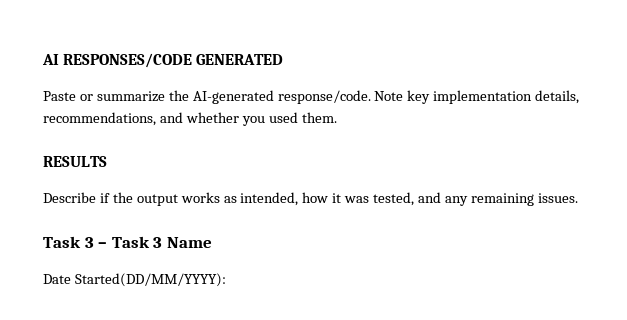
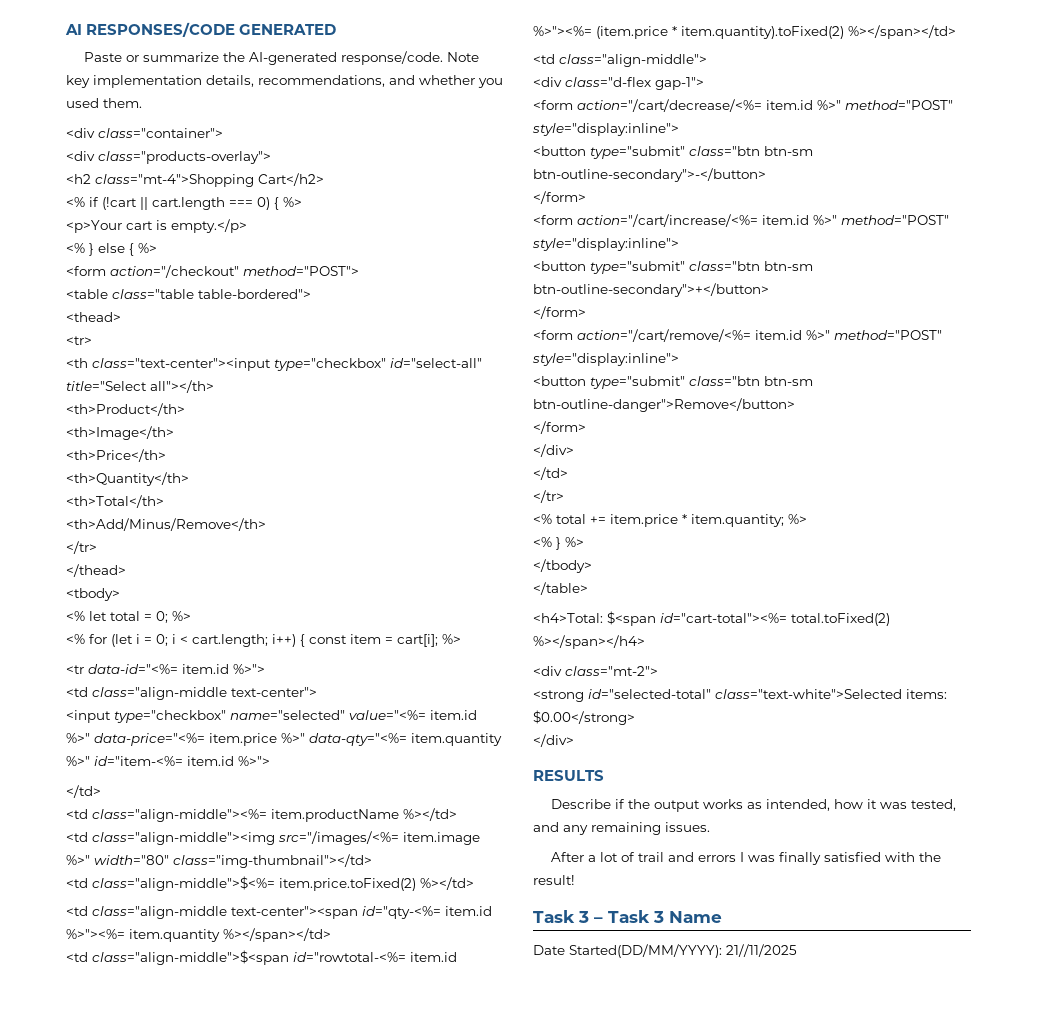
+ <div class="container">
+ <div class="products-overlay">
+ <h2 class="mt-4">Shopping Cart</h2>
+ <% if (!cart || cart.length === 0) { %>
+ <p>Your cart is empty.</p>
+ <% } else { %>
+ <form action="/checkout" method="POST">
+ <table class="table table-bordered">
+ <thead>
+ <tr>
+ <th class="text-center"><input type="checkbox" id="select-all" title="Select all"></th>
+ <th>Product</th>
+ <th>Image</th>
+ <th>Price</th>
+ <th>Quantity</th>
+ <th>Total</th>
+ <th>Add/Minus/Remove</th>
+ </tr>
+ </thead>
+ <tbody>
+ <% let total = 0; %>
+ <% for (let i = 0; i < cart.length; i++) { const item = cart[i]; %>
+ <tr data-id="<%= item.id %>">
+ <td class="align-middle text-center">
+ <input type="checkbox" name="selected" value="<%= item.id %>" data-price="<%= item.price %>" data-qty="<%= item.quantity %>" id="item-<%= item.id %>">
+ </td>
+ <td class="align-middle"><%= item.productName %></td>
+ <td class="align-middle"><img src="/images/<%= item.image %>" width="80" class="img-thumbnail"></td>
+ <td class="align-middle">$<%= item.price.toFixed(2) %></td>
+ <td class="align-middle text-center"><span id="qty-<%= item.id %>"><%= item.quantity %></span></td>
+ <td class="align-middle">$<span id="rowtotal-<%= item.id %>"><%= (item.price * item.quantity).toFixed(2) %></span></td>
+ <td class="align-middle">
+ <div class="d-flex gap-1">
+ <form action="/cart/decrease/<%= item.id %>" method="POST" style="display:inline">
+ <button type="submit" class="btn btn-sm btn-outline-secondary">-</button>
+ </form>
+ <form action="/cart/increase/<%= item.id %>" method="POST" style="display:inline">
+ <button type="submit" class="btn btn-sm btn-outline-secondary">+</button>
+ </form>
+ <form action="/cart/remove/<%= item.id %>" method="POST" style="display:inline">
+ <button type="submit" class="btn btn-sm btn-outline-danger">Remove</button>
+ </form>
+ </div>
+ </td>
+ </tr>
+ <% total += item.price * item.quantity; %>
+ <% } %>
+ </tbody>
+ </table>
+ <h4>Total: $<span id="cart-total"><%= total.toFixed(2) %></span></h4>
+ <div class="mt-2">
+ <strong id="selected-total" class="text-white">Selected items: $0.00</strong>
+ </div>
+ After a lot of trail and errors I was finally satisfied with the result!
- Date Started(DD/MM/YYYY):
+ Date Started(DD/MM/YYYY): 21//11/2025

